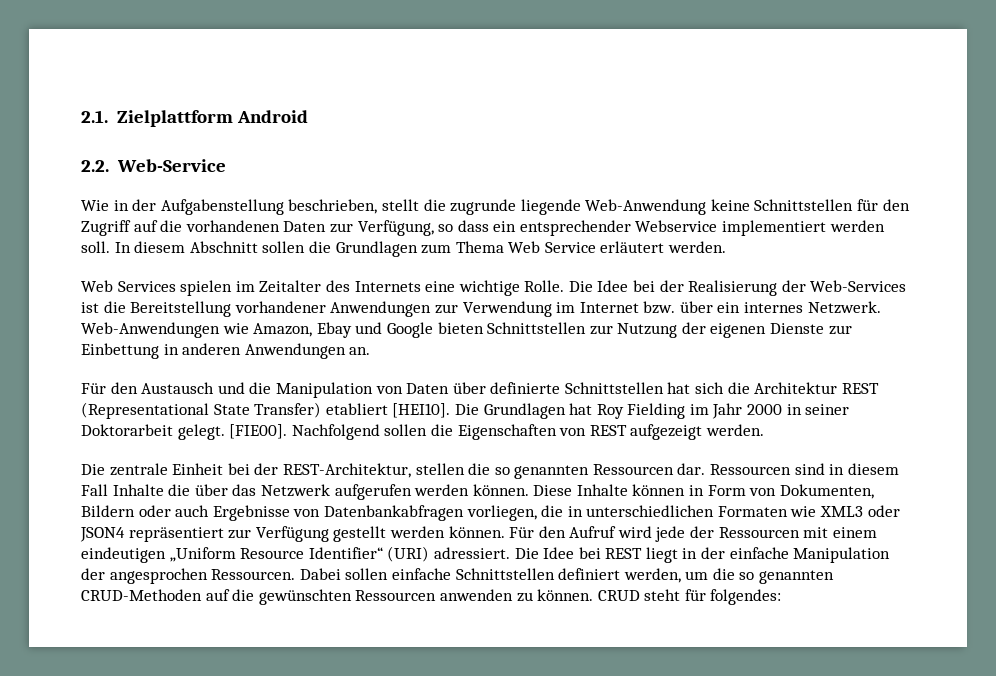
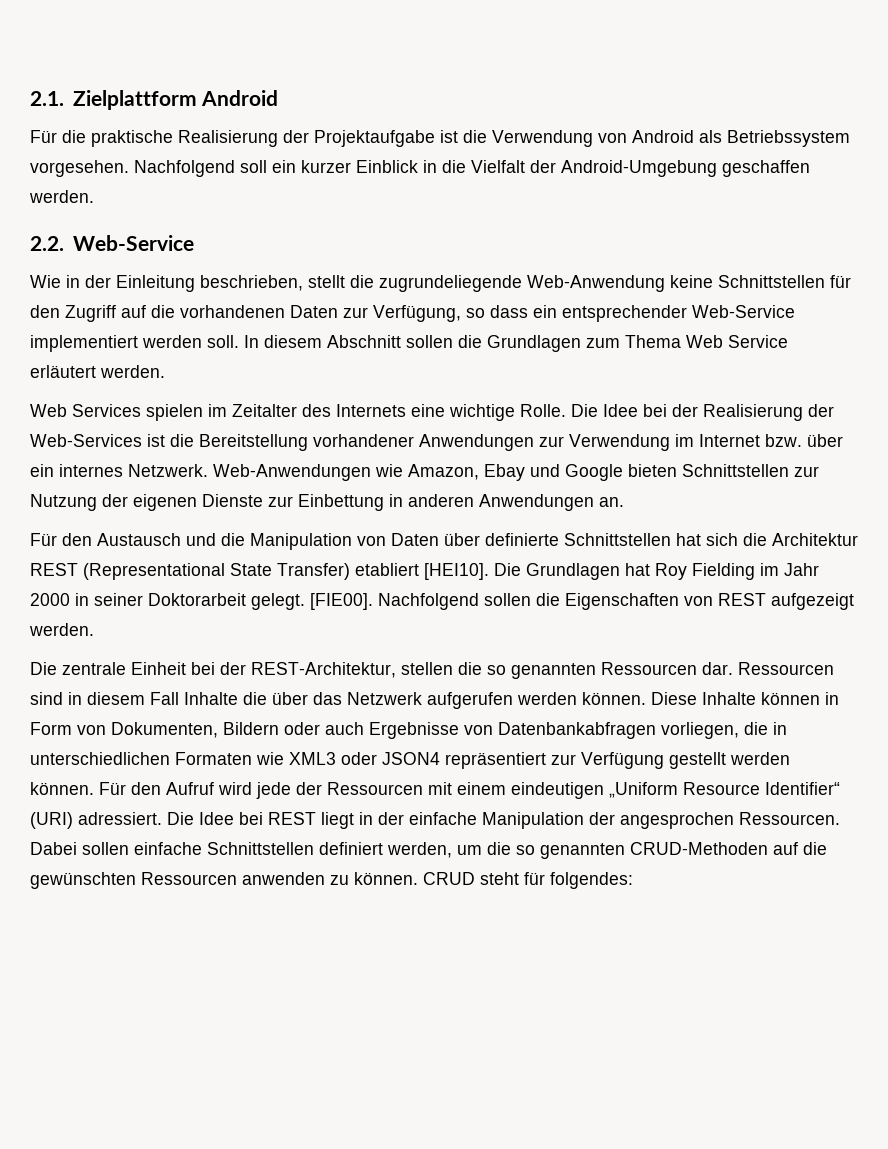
+ Für die praktische Realisierung der Projektaufgabe ist die Verwendung von Android als Betriebssystem vorgesehen. Nachfolgend soll ein kurzer Einblick in die Vielfalt der Android-Umgebung geschaffen werden.
- Wie in der Aufgabenstellung beschrieben, stellt die zugrunde liegende Web-Anwendung keine Schnittstellen für den Zugriff auf die vorhandenen Daten zur Verfügung, so dass ein entsprechender Webservice implementiert werden soll.
+ Wie in der Einleitung beschrieben, stellt die zugrundeliegende Web-Anwendung keine Schnittstellen für den Zugriff auf die vorhandenen Daten zur Verfügung, so dass ein entsprechender Web-Service implementiert werden soll.

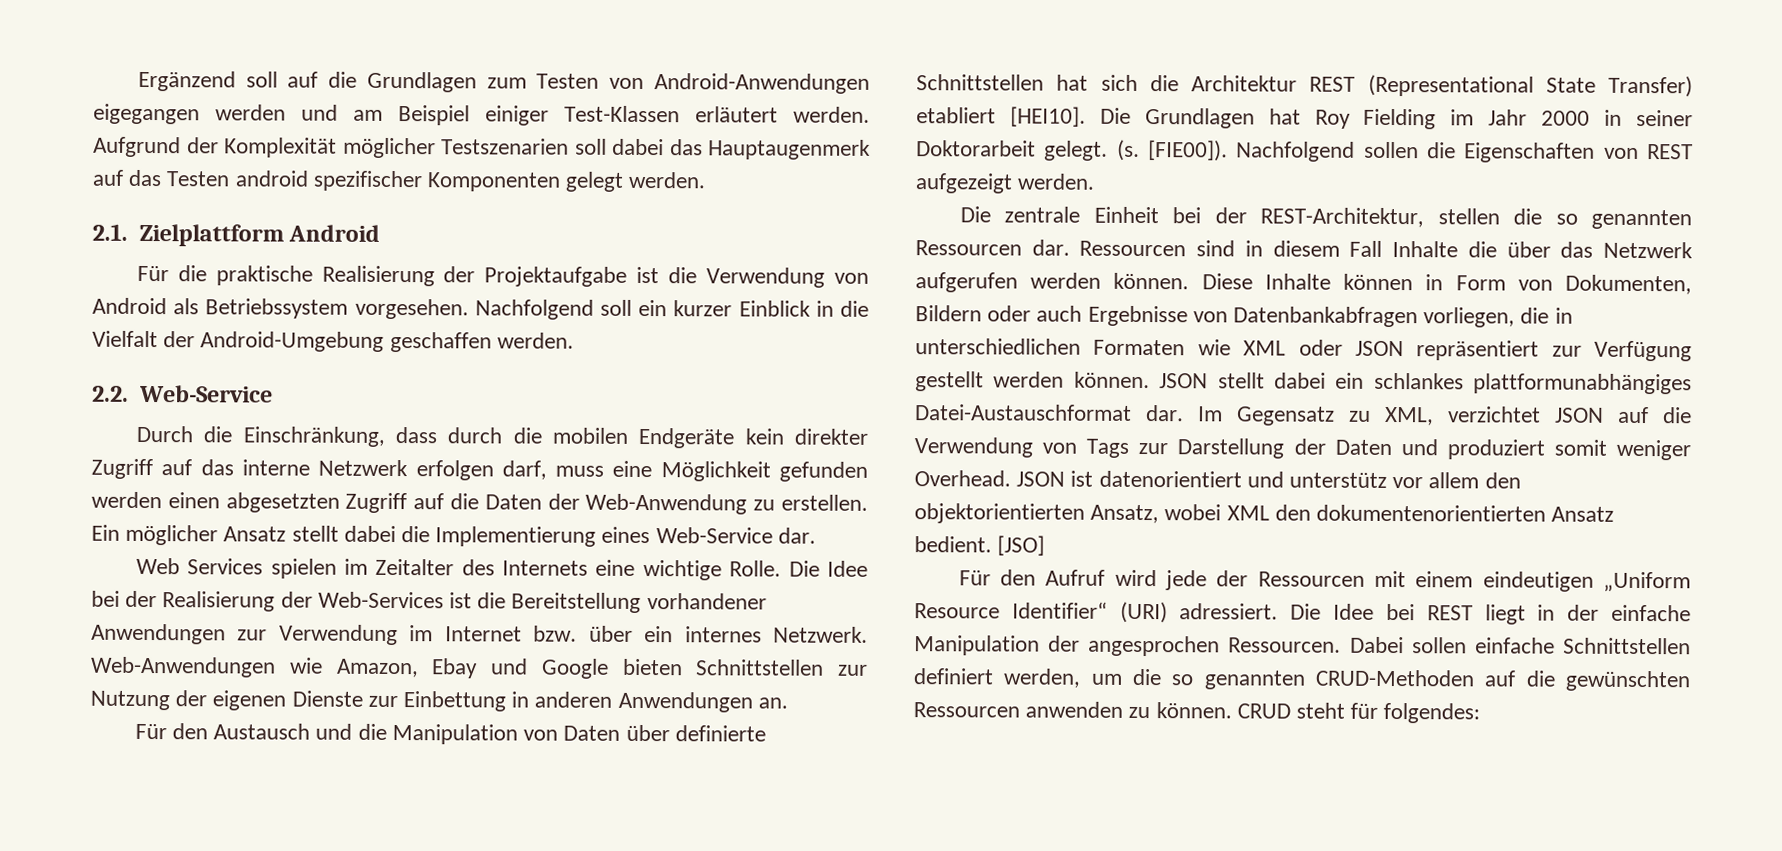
+ Ergänzend soll auf die Grundlagen zum Testen von Android-Anwendungen eigegangen werden und am Beispiel einiger Test-Klassen erläutert werden. Aufgrund der Komplexität möglicher Testszenarien soll dabei das Hauptaugenmerk auf das Testen android spezifischer Komponenten gelegt werden.
- Wie in der Einleitung beschrieben, stellt die zugrundeliegende Web-Anwendung keine Schnittstellen für den Zugriff auf die vorhandenen Daten zur Verfügung, so dass ein entsprechender Web-Service implementiert werden soll. In diesem Abschnitt sollen die Grundlagen zum Thema Web Service erläutert werden.
+ Durch die Einschränkung, dass durch die mobilen Endgeräte kein direkter Zugriff auf das interne Netzwerk erfolgen darf, muss eine Möglichkeit gefunden werden einen abgesetzten Zugriff auf die Daten der Web-Anwendung zu erstellen. Ein möglicher Ansatz stellt dabei die Implementierung eines Web-Service dar.
- [FIE00].
+ (s. [FIE00]).
- Diese Inhalte können in Form von Dokumenten, Bildern oder auch Ergebnisse von Datenbankabfragen vorliegen, die in unterschiedlichen Formaten wie XML3 oder JSON4 repräsentiert zur Verfügung gestellt werden können. Für den Aufruf wird jede der Ressourcen mit einem eindeutigen „Uniform Resource Identifier“ (URI) adressiert.
+ Diese Inhalte können in Form von Dokumenten, Bildern oder auch Ergebnisse von Datenbankabfragen vorliegen, die in unterschiedlichen Formaten wie XML oder JSON repräsentiert zur Verfügung gestellt werden können. JSON stellt dabei ein schlankes plattformunabhängiges Datei-Austauschformat dar. Im Gegensatz zu XML, verzichtet JSON auf die Verwendung von Tags zur Darstellung der Daten und produziert somit weniger Overhead. JSON ist datenorientiert und unterstütz vor allem den objektorientierten Ansatz, wobei XML den dokumentenorientierten Ansatz bedient. [JSO]
+ Für den Aufruf wird jede der Ressourcen mit einem eindeutigen „Uniform Resource Identifier“ (URI) adressiert.

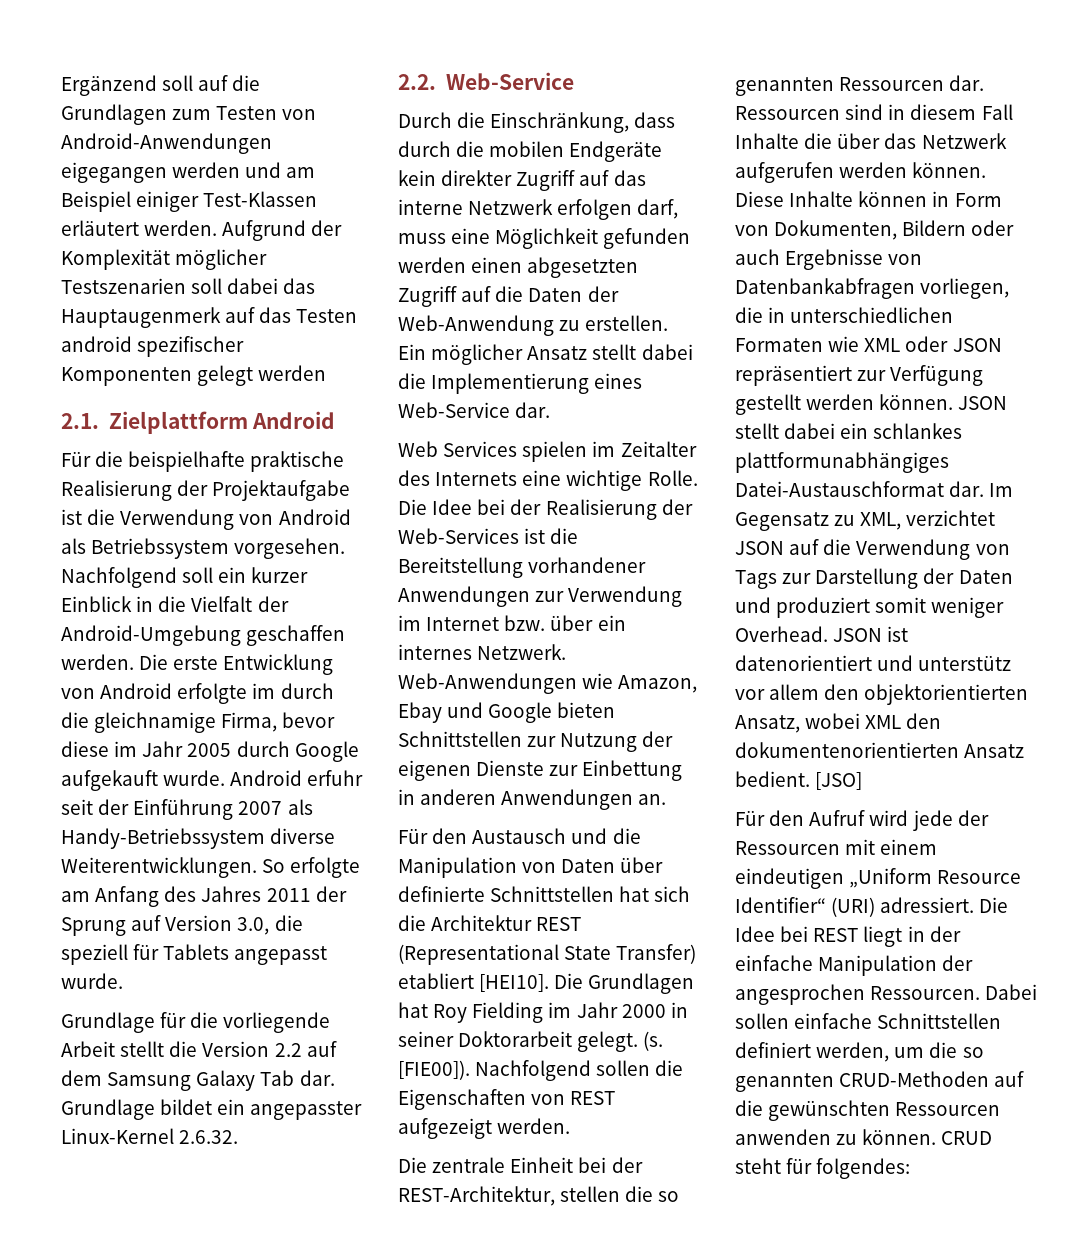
- Aufgrund der Komplexität möglicher Testszenarien soll dabei das Hauptaugenmerk auf das Testen android spezifischer Komponenten gelegt werden.
+ Aufgrund der Komplexität möglicher Testszenarien soll dabei das Hauptaugenmerk auf das Testen android spezifischer Komponenten gelegt werden
- Für die praktische Realisierung der Projektaufgabe ist die Verwendung von Android als Betriebssystem vorgesehen.
+ Für die beispielhafte praktische Realisierung der Projektaufgabe ist die Verwendung von Android als Betriebssystem vorgesehen.
+ Die erste Entwicklung von Android erfolgte im durch die gleichnamige Firma, bevor diese im Jahr 2005 durch Google aufgekauft wurde. Android erfuhr seit der Einführung 2007 als Handy-Betriebssystem diverse Weiterentwicklungen. So erfolgte am Anfang des Jahres 2011 der Sprung auf Version 3.0, die speziell für Tablets angepasst wurde.
+ Grundlage für die vorliegende Arbeit stellt die Version 2.2 auf dem Samsung Galaxy Tab dar. Grundlage bildet ein angepasster Linux-Kernel 2.6.32.

